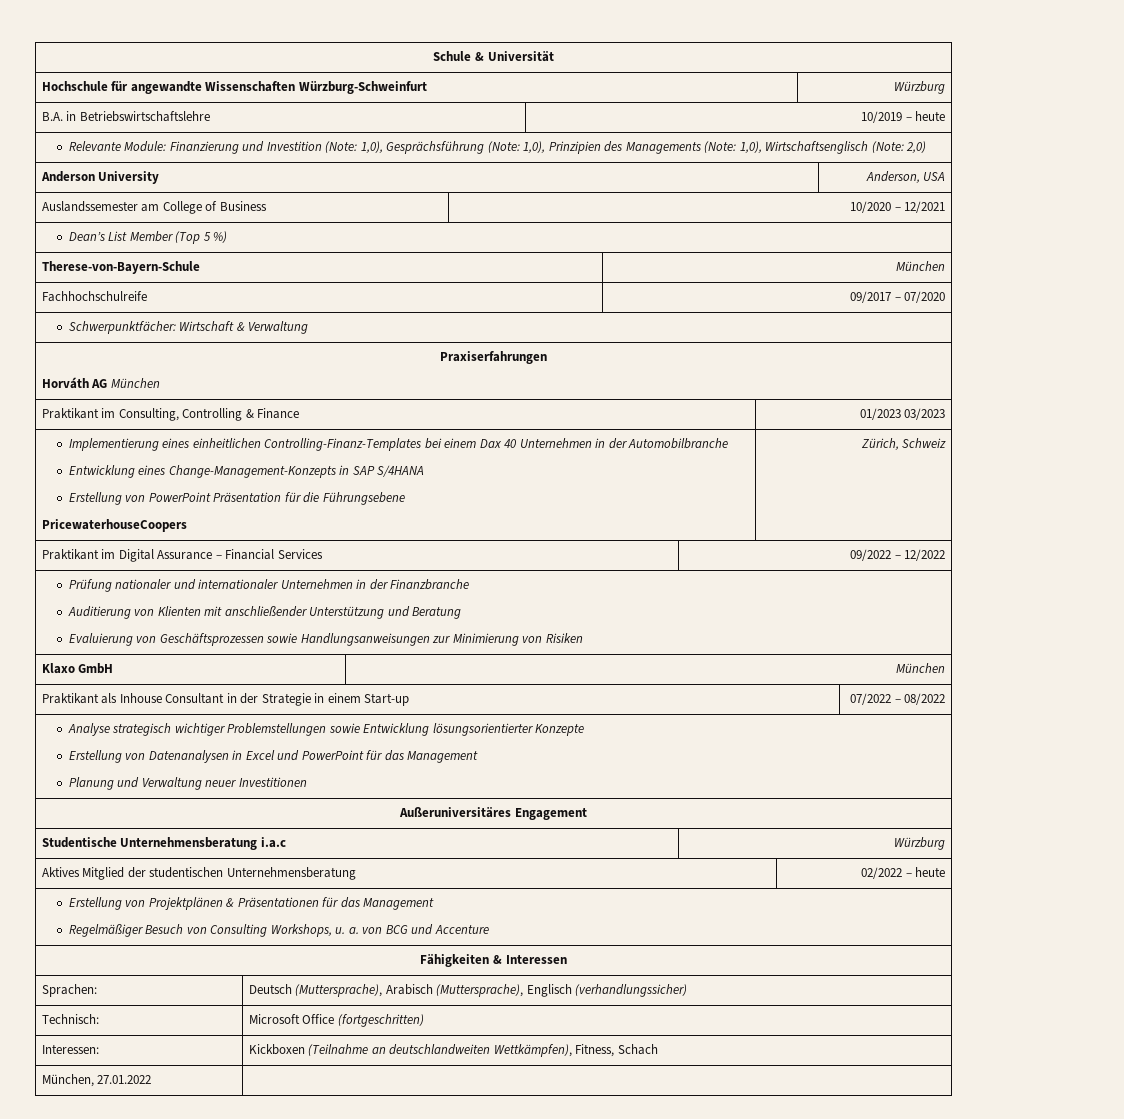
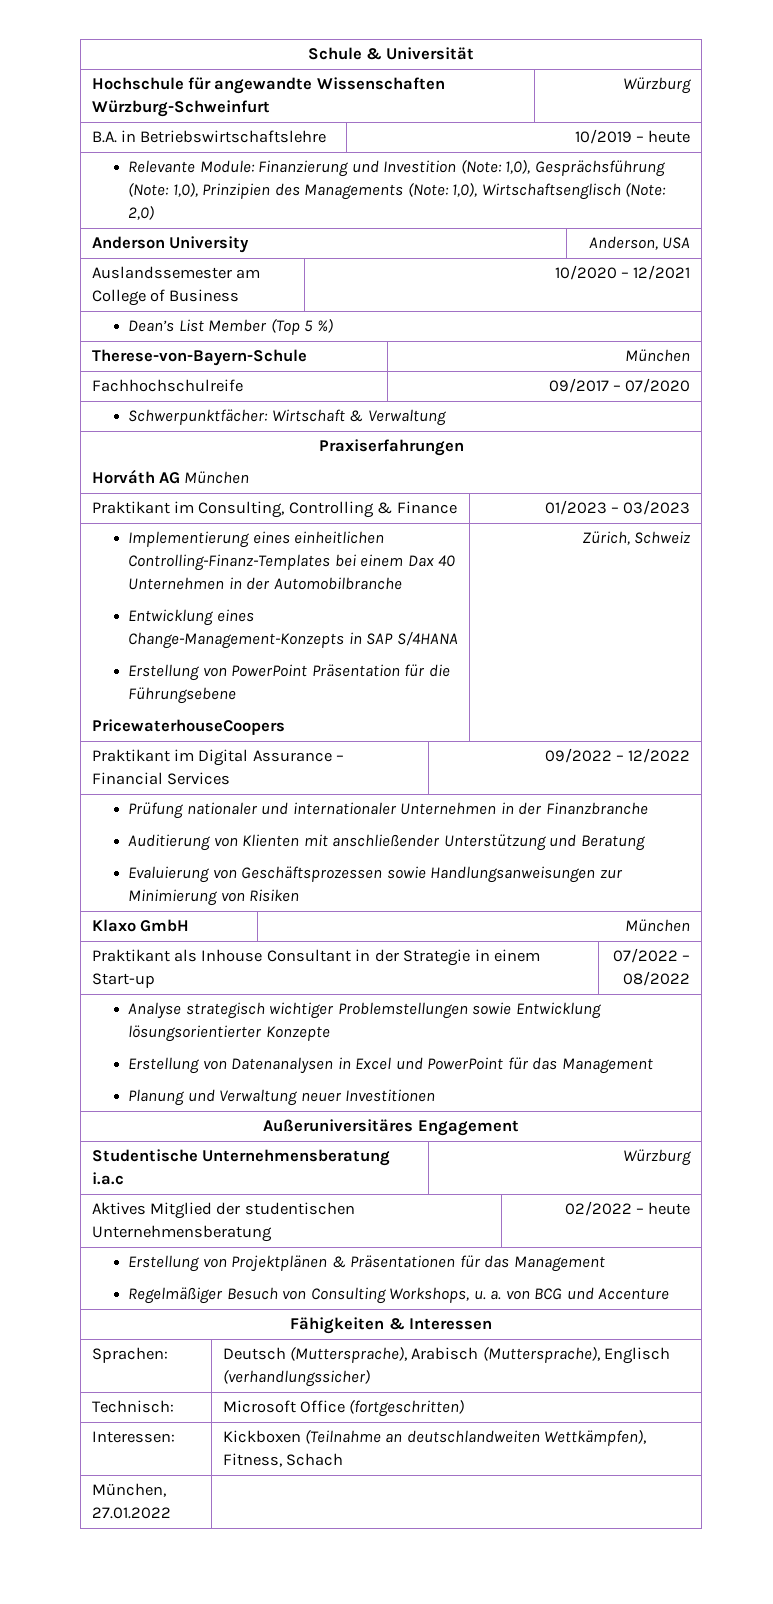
- Praktikant im Consulting, Controlling & Finance | 01/2023 03/2023
+ Praktikant im Consulting, Controlling & Finance | 01/2023 – 03/2023

